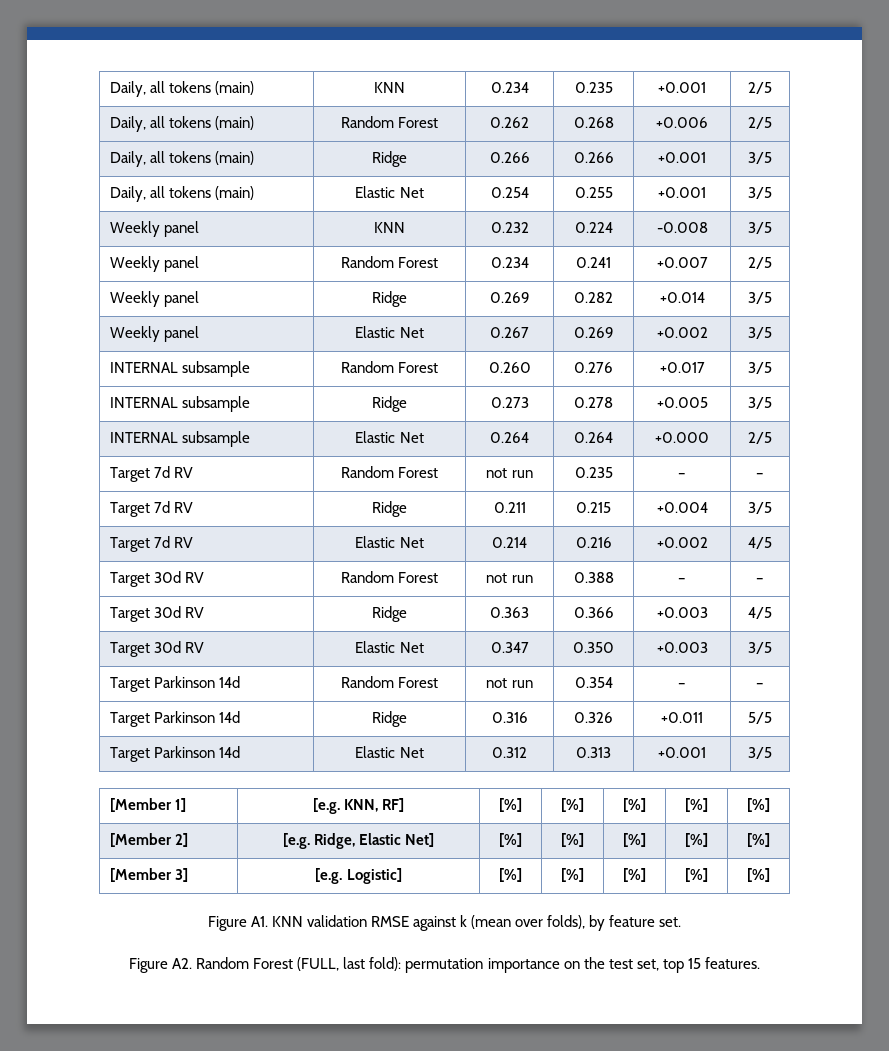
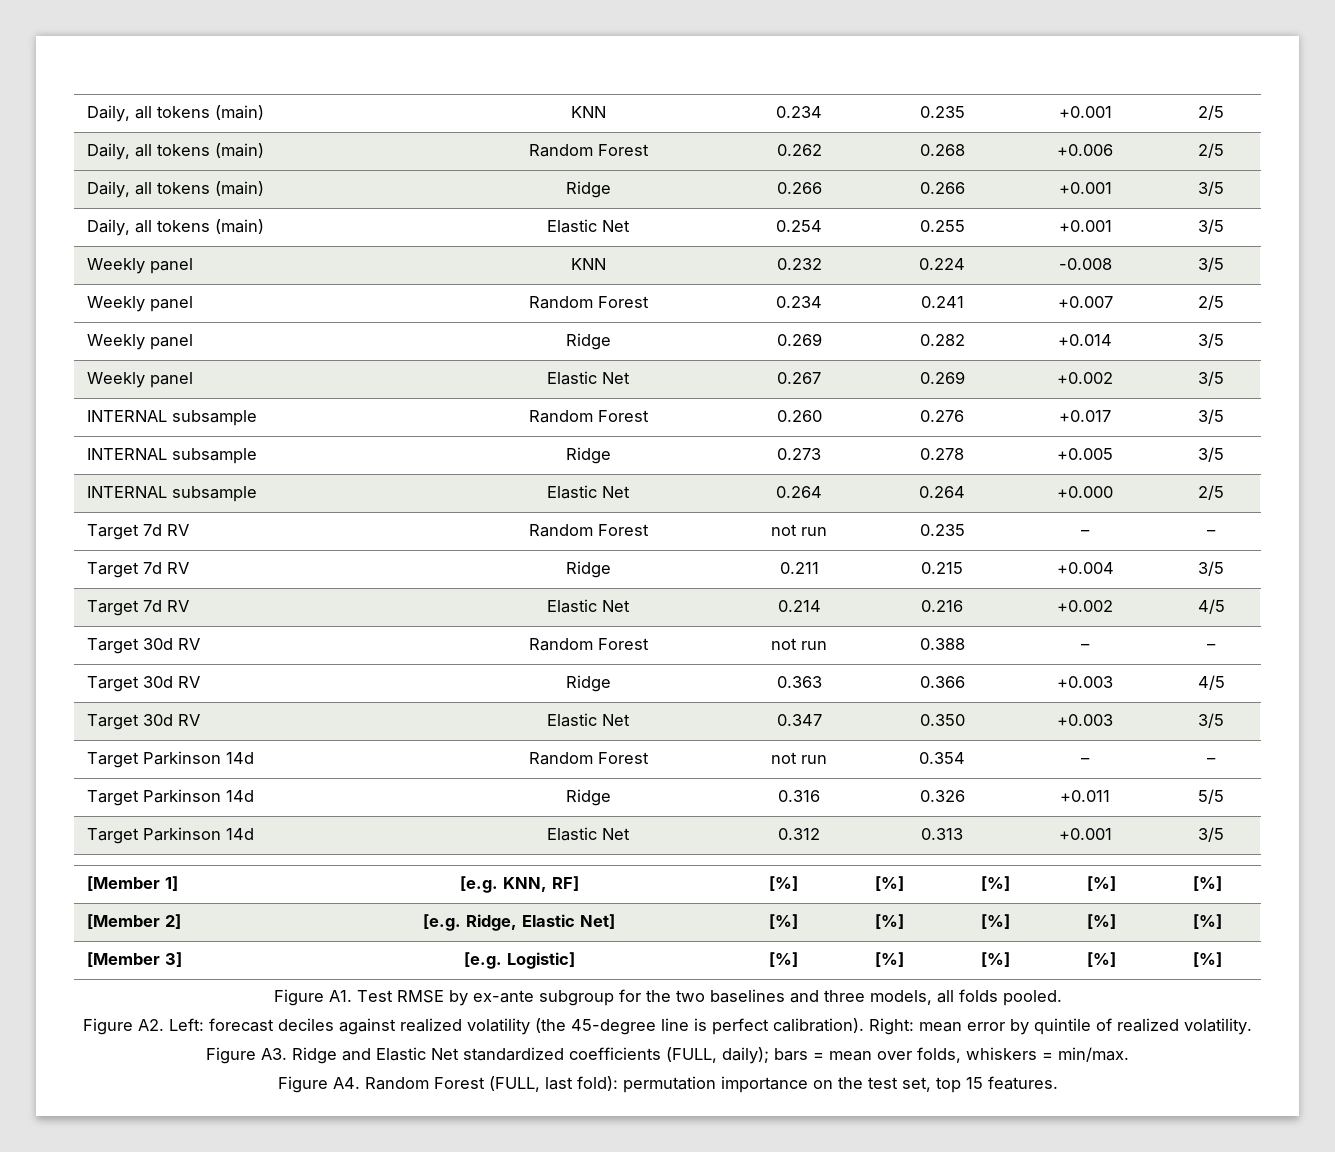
- Figure A1. KNN validation RMSE against k (mean over folds), by feature set.
- Figure A2. Random Forest (FULL, last fold): permutation importance on the test set, top 15 features.
+ Figure A1. Test RMSE by ex-ante subgroup for the two baselines and three models, all folds pooled.
+ Figure A2. Left: forecast deciles against realized volatility (the 45-degree line is perfect calibration). Right: mean error by quintile of realized volatility.
+ Figure A3. Ridge and Elastic Net standardized coefficients (FULL, daily); bars = mean over folds, whiskers = min/max.
+ Figure A4. Random Forest (FULL, last fold): permutation importance on the test set, top 15 features.

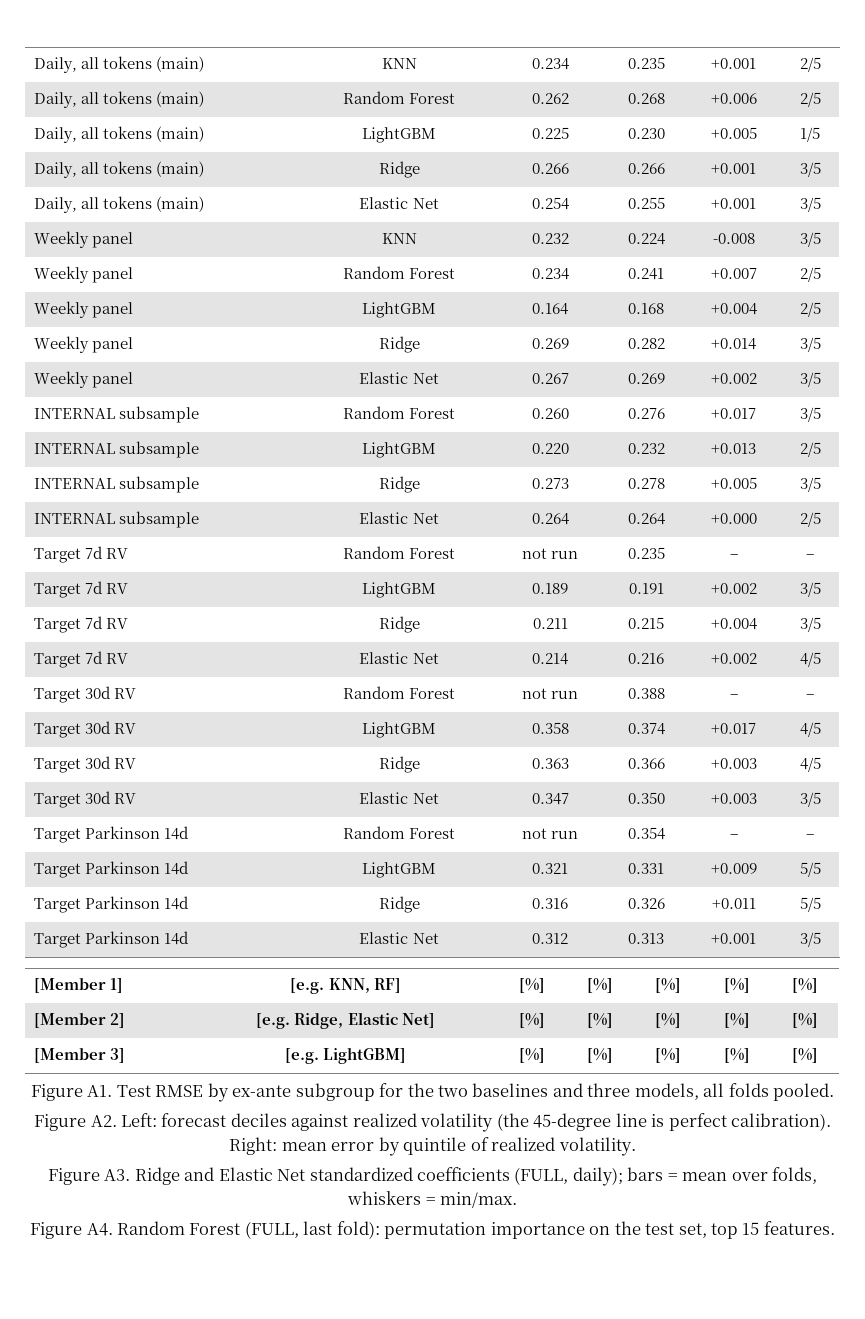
+ Daily, all tokens (main) | LightGBM | 0.225 | 0.230 | +0.005 | 1/5
+ Weekly panel | LightGBM | 0.164 | 0.168 | +0.004 | 2/5
+ INTERNAL subsample | LightGBM | 0.220 | 0.232 | +0.013 | 2/5
+ Target 7d RV | LightGBM | 0.189 | 0.191 | +0.002 | 3/5
+ Target 30d RV | LightGBM | 0.358 | 0.374 | +0.017 | 4/5
+ Target Parkinson 14d | LightGBM | 0.321 | 0.331 | +0.009 | 5/5
- [Member 3] | [e.g. Logistic] | [%] | [%] | [%] | [%] | [%]
+ [Member 3] | [e.g. LightGBM] | [%] | [%] | [%] | [%] | [%]

